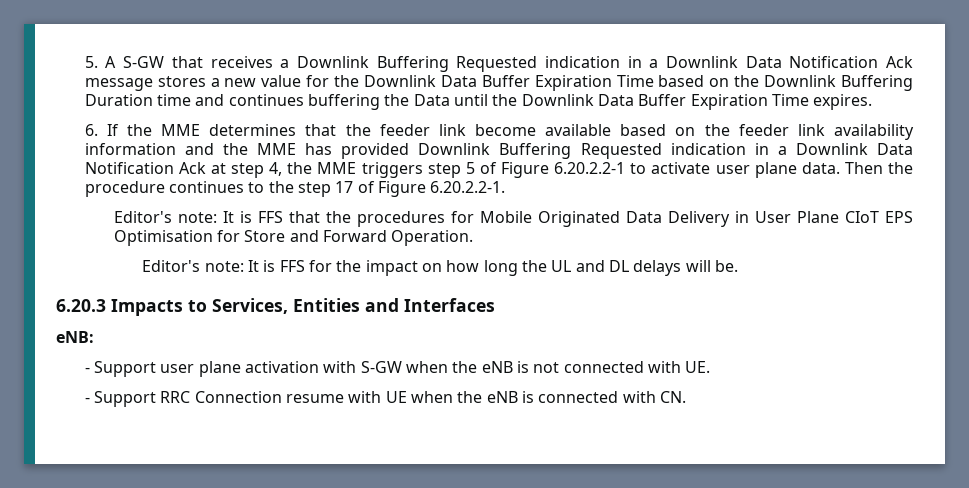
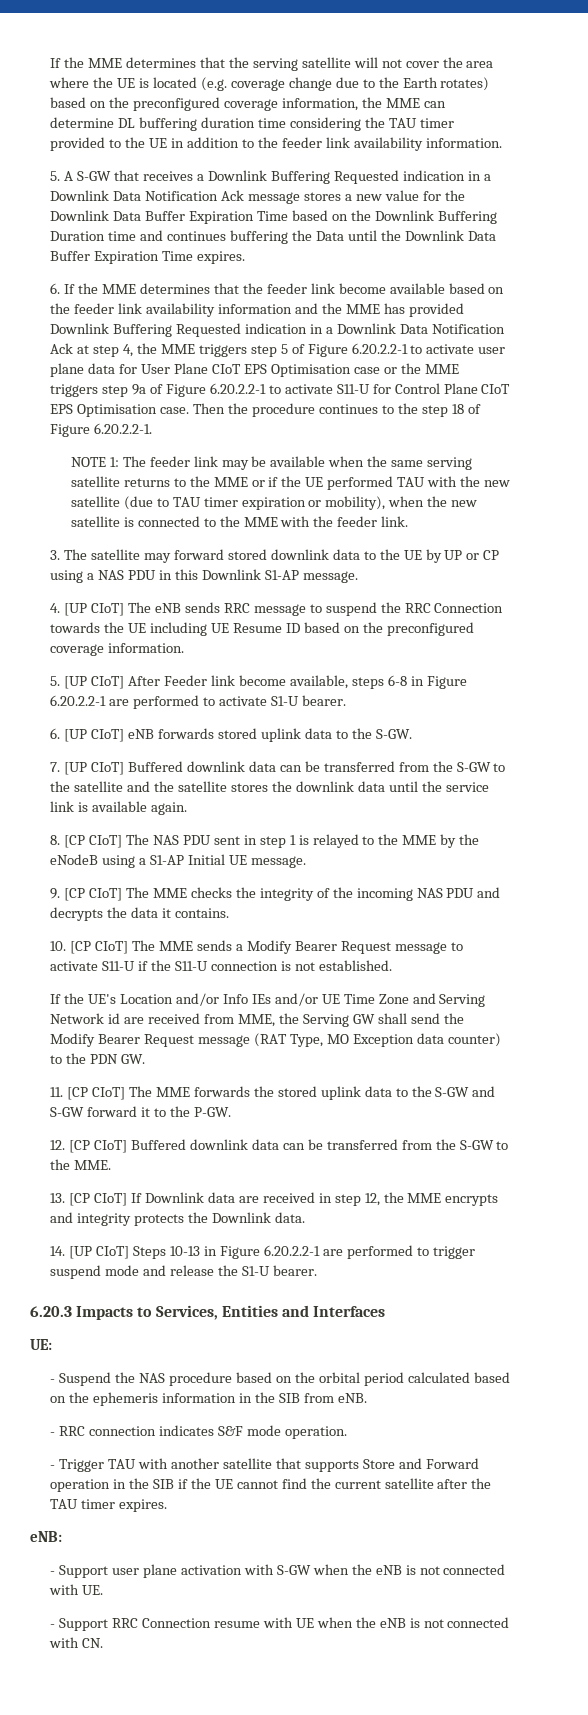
+ If the MME determines that the serving satellite will not cover the area where the UE is located (e.g. coverage change due to the Earth rotates) based on the preconfigured coverage information, the MME can determine DL buffering duration time considering the TAU timer provided to the UE in addition to the feeder link availability information.
- 6. If the MME determines that the feeder link become available based on the feeder link availability information and the MME has provided Downlink Buffering Requested indication in a Downlink Data Notification Ack at step 4, the MME triggers step 5 of Figure 6.20.2.2-1 to activate user plane data.
+ 6. If the MME determines that the feeder link become available based on the feeder link availability information and the MME has provided Downlink Buffering Requested indication in a Downlink Data Notification Ack at step 4, the MME triggers step 5 of Figure 6.20.2.2-1 to activate user plane data for User Plane CIoT EPS Optimisation case or the MME triggers step 9a of Figure 6.20.2.2-1 to activate S11-U for Control Plane CIoT EPS Optimisation case.
- Then the procedure continues to the step 17 of Figure 6.20.2.2-1.
+ Then the procedure continues to the step 18 of Figure 6.20.2.2-1.
- Editor's note: It is FFS that the procedures for Mobile Originated Data Delivery in User Plane CIoT EPS Optimisation for Store and Forward Operation.
- Editor's note: It is FFS for the impact on how long the UL and DL delays will be.
+ NOTE 1: The feeder link may be available when the same serving satellite returns to the MME or if the UE performed TAU with the new satellite (due to TAU timer expiration or mobility), when the new satellite is connected to the MME with the feeder link.
+ 3. The satellite may forward stored downlink data to the UE by UP or CP using a NAS PDU in this Downlink S1-AP message.
+ 4. [UP CIoT] The eNB sends RRC message to suspend the RRC Connection towards the UE including UE Resume ID based on the preconfigured coverage information.
+ 5. [UP CIoT] After Feeder link become available, steps 6-8 in Figure 6.20.2.2-1 are performed to activate S1-U bearer.
+ 6. [UP CIoT] eNB forwards stored uplink data to the S-GW.
+ 7. [UP CIoT] Buffered downlink data can be transferred from the S-GW to the satellite and the satellite stores the downlink data until the service link is available again.
+ 8. [CP CIoT] The NAS PDU sent in step 1 is relayed to the MME by the eNodeB using a S1-AP Initial UE message.
+ 9. [CP CIoT] The MME checks the integrity of the incoming NAS PDU and decrypts the data it contains.
+ 10. [CP CIoT] The MME sends a Modify Bearer Request message to activate S11-U if the S11-U connection is not established.
+ If the UE's Location and/or Info IEs and/or UE Time Zone and Serving Network id are received from MME, the Serving GW shall send the Modify Bearer Request message (RAT Type, MO Exception data counter) to the PDN GW.
+ 11. [CP CIoT] The MME forwards the stored uplink data to the S-GW and S-GW forward it to the P-GW.
+ 12. [CP CIoT] Buffered downlink data can be transferred from the S-GW to the MME.
+ 13. [CP CIoT] If Downlink data are received in step 12, the MME encrypts and integrity protects the Downlink data.
+ 14. [UP CIoT] Steps 10-13 in Figure 6.20.2.2-1 are performed to trigger suspend mode and release the S1-U bearer.
+ UE:
+ - Suspend the NAS procedure based on the orbital period calculated based on the ephemeris information in the SIB from eNB.
+ - RRC connection indicates S&F mode operation.
+ - Trigger TAU with another satellite that supports Store and Forward operation in the SIB if the UE cannot find the current satellite after the TAU timer expires.
- - Support RRC Connection resume with UE when the eNB is connected with CN.
+ - Support RRC Connection resume with UE when the eNB is not connected with CN.

